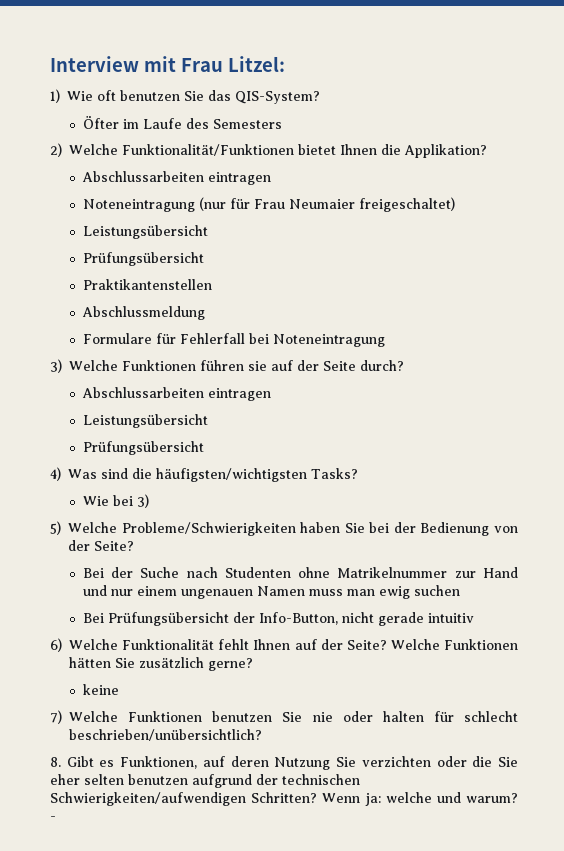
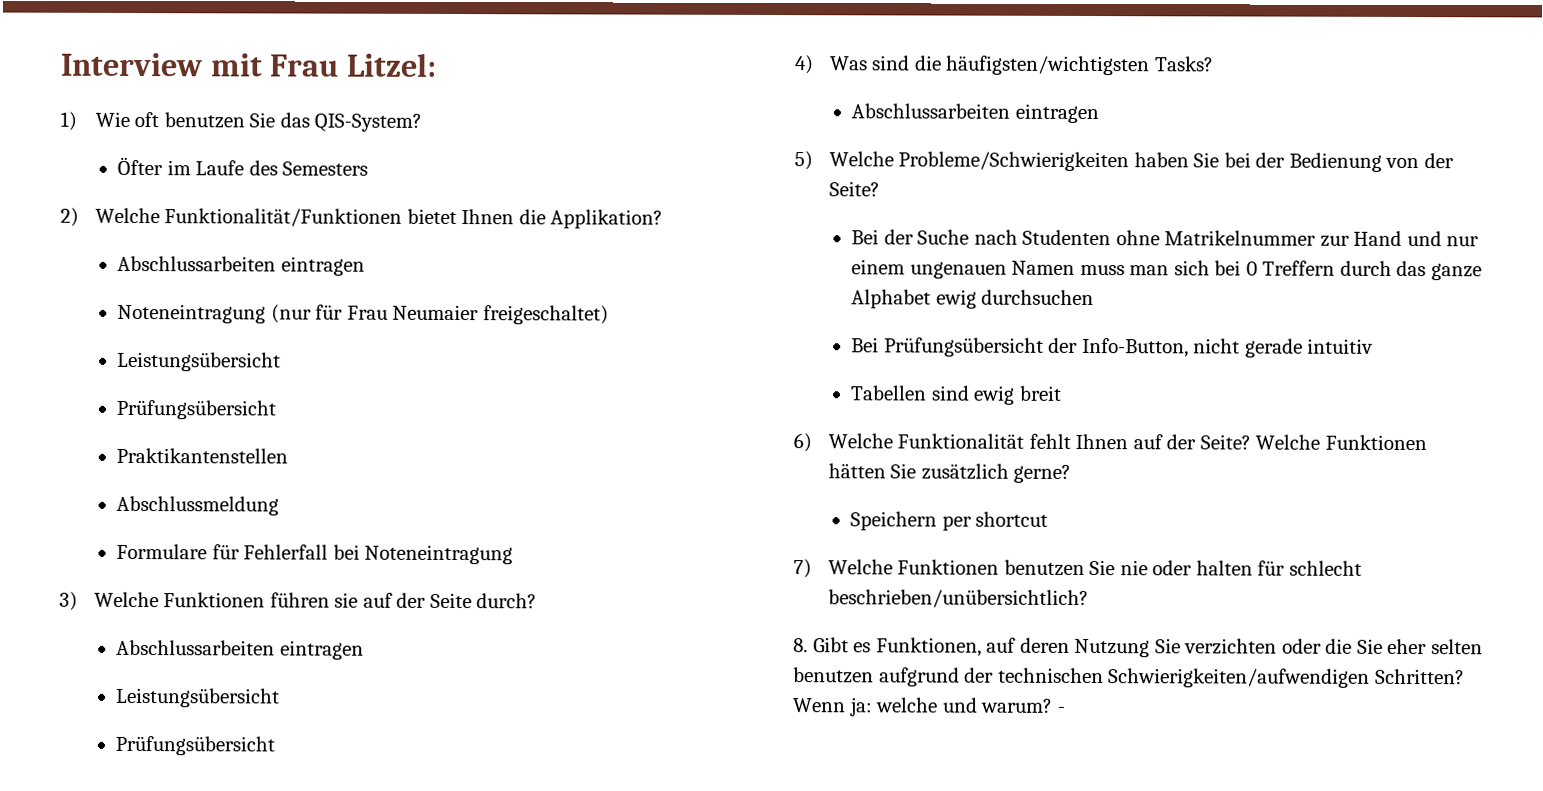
  4) Was sind die häufigsten/wichtigsten Tasks?
- Wie bei 3)
+ Abschlussarbeiten eintragen
- Bei der Suche nach Studenten ohne Matrikelnummer zur Hand und nur einem ungenauen Namen muss man ewig suchen
+ Bei der Suche nach Studenten ohne Matrikelnummer zur Hand und nur einem ungenauen Namen muss man sich bei 0 Treffern durch das ganze Alphabet ewig durchsuchen
+ Tabellen sind ewig breit
- keine
+ Speichern per shortcut

